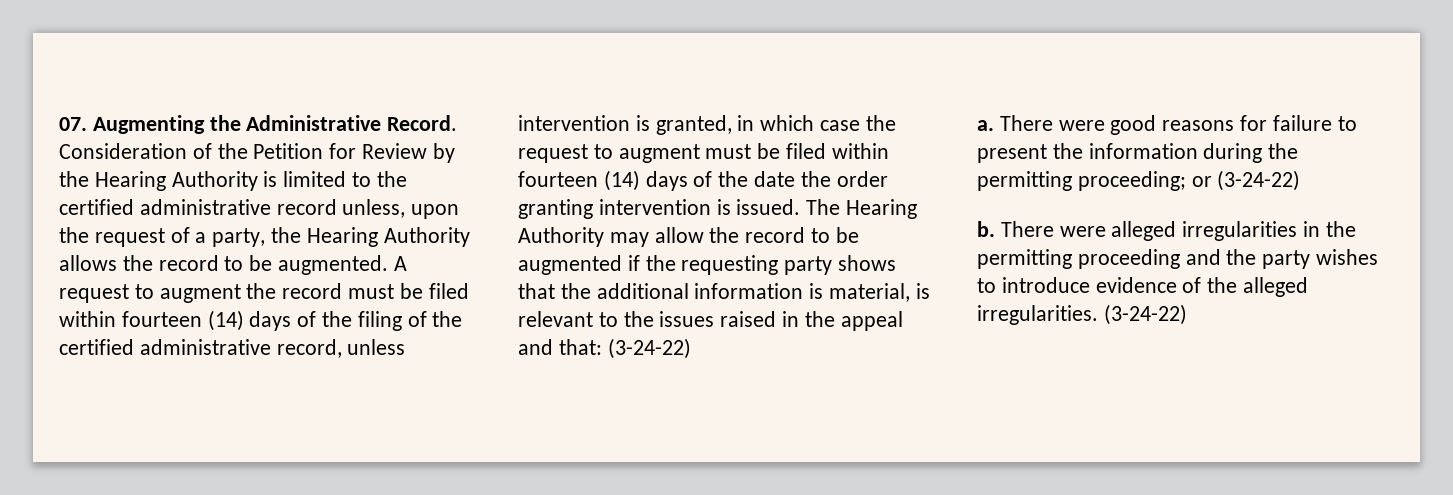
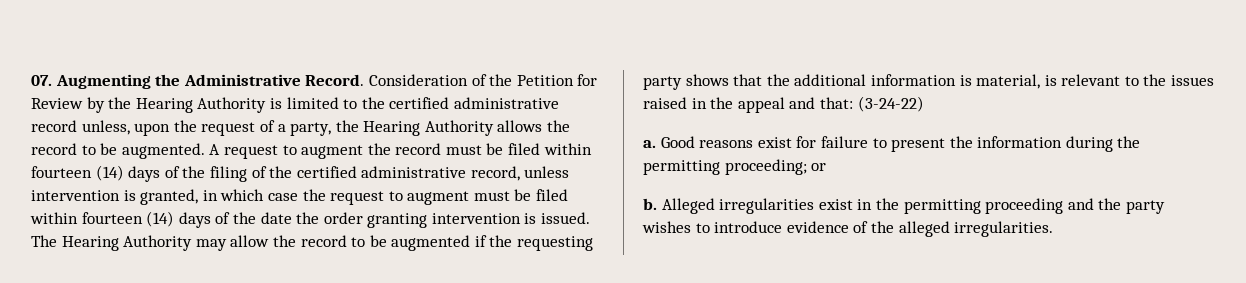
- There were good reasons for failure to present the information during the permitting proceeding; or (3-24-22)
+ Good reasons exist for failure to present the information during the permitting proceeding; or
- There were alleged irregularities in the permitting proceeding and the party wishes to introduce evidence of the alleged irregularities. (3-24-22)
+ Alleged irregularities exist in the permitting proceeding and the party wishes to introduce evidence of the alleged irregularities.

